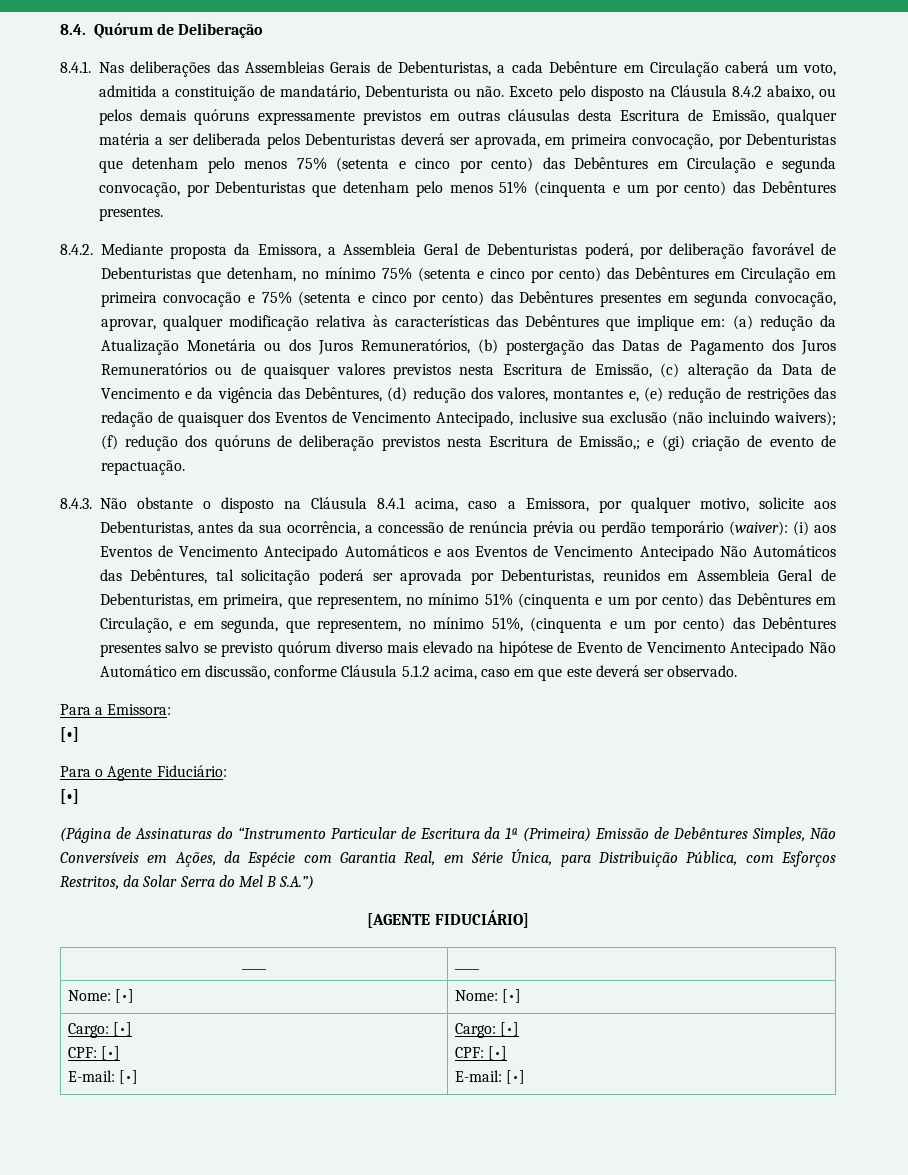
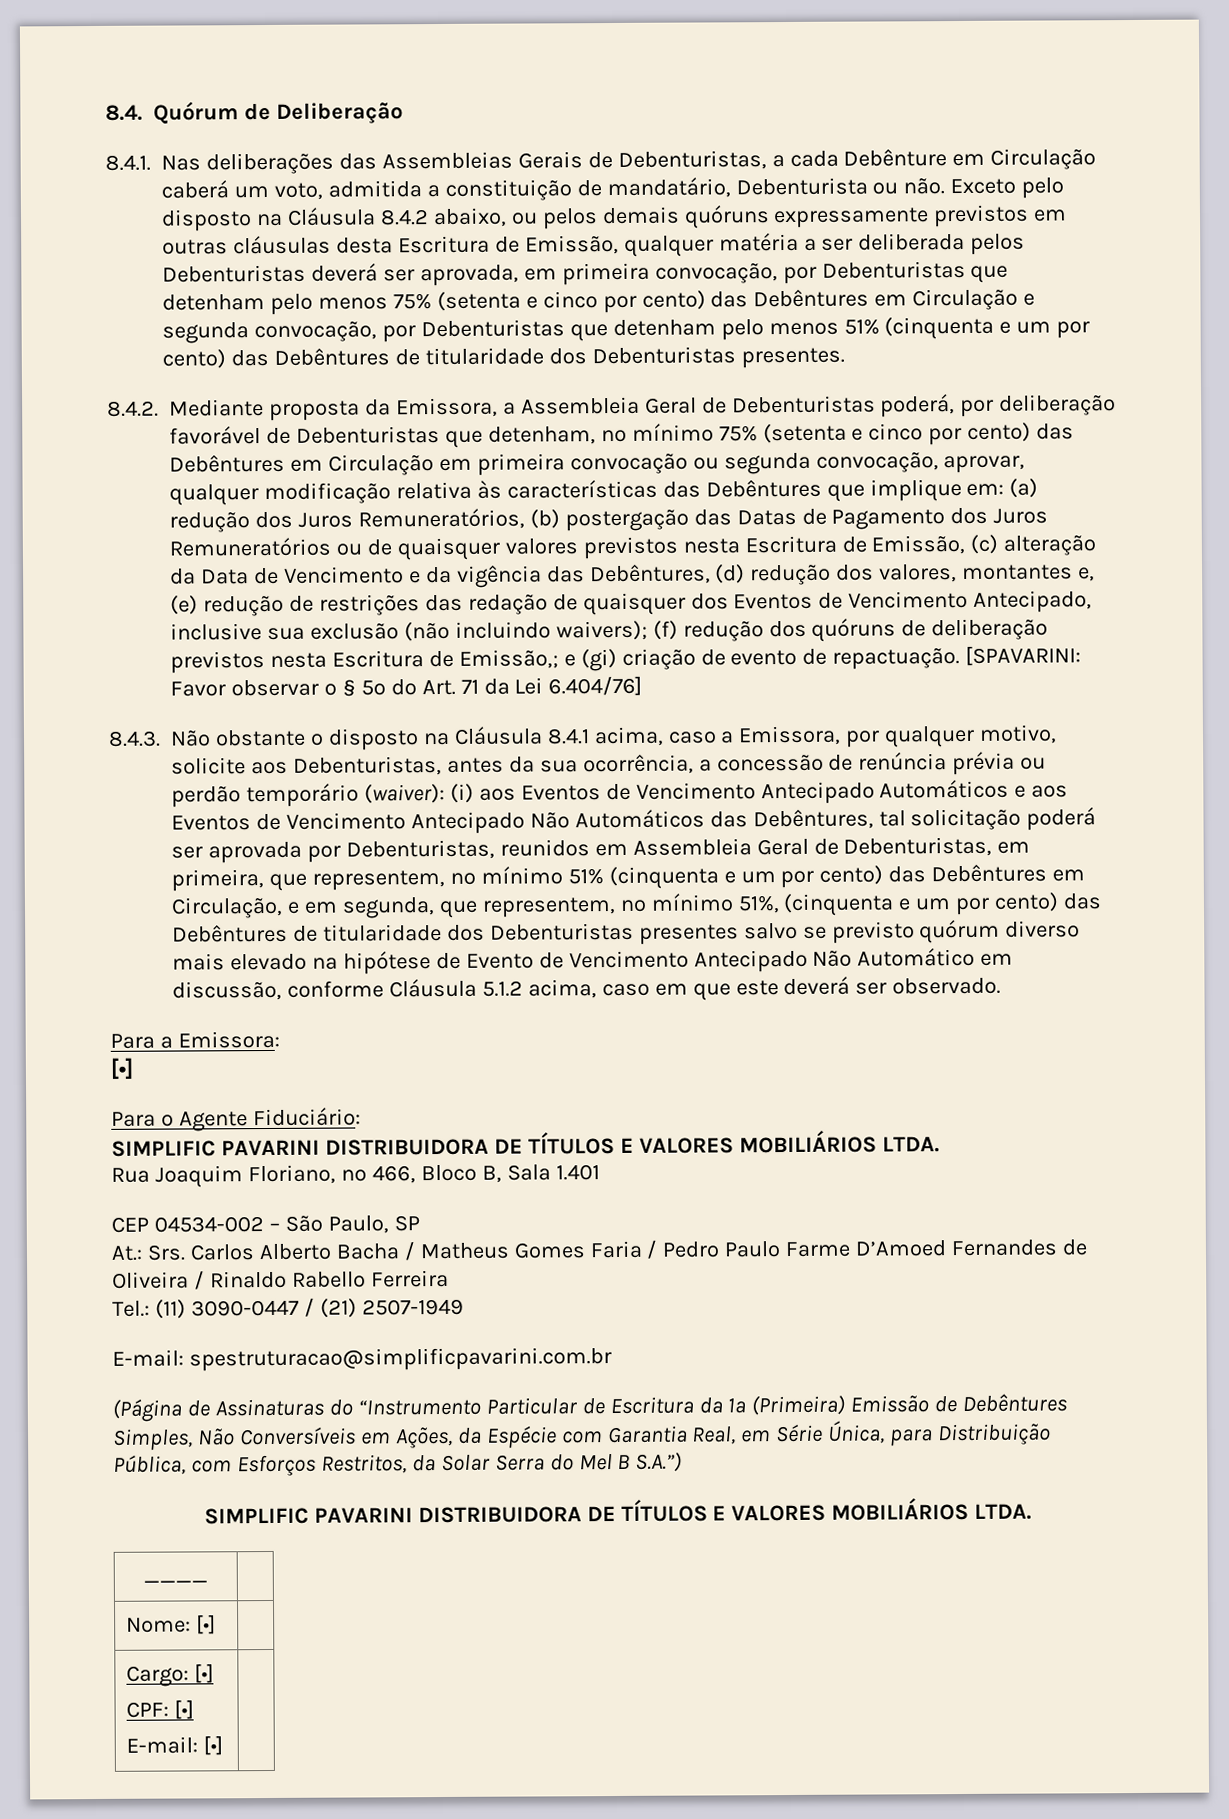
- Exceto pelo disposto na Cláusula 8.4.2 abaixo, ou pelos demais quóruns expressamente previstos em outras cláusulas desta Escritura de Emissão, qualquer matéria a ser deliberada pelos Debenturistas deverá ser aprovada, em primeira convocação, por Debenturistas que detenham pelo menos 75% (setenta e cinco por cento) das Debêntures em Circulação e segunda convocação, por Debenturistas que detenham pelo menos 51% (cinquenta e um por cento) das Debêntures presentes.
+ Exceto pelo disposto na Cláusula 8.4.2 abaixo, ou pelos demais quóruns expressamente previstos em outras cláusulas desta Escritura de Emissão, qualquer matéria a ser deliberada pelos Debenturistas deverá ser aprovada, em primeira convocação, por Debenturistas que detenham pelo menos 75% (setenta e cinco por cento) das Debêntures em Circulação e segunda convocação, por Debenturistas que detenham pelo menos 51% (cinquenta e um por cento) das Debêntures de titularidade dos Debenturistas presentes.
- 8.4.2. Mediante proposta da Emissora, a Assembleia Geral de Debenturistas poderá, por deliberação favorável de Debenturistas que detenham, no mínimo 75% (setenta e cinco por cento) das Debêntures em Circulação em primeira convocação e 75% (setenta e cinco por cento) das Debêntures presentes em segunda convocação, aprovar, qualquer modificação relativa às características das Debêntures que implique em:
+ 8.4.2. Mediante proposta da Emissora, a Assembleia Geral de Debenturistas poderá, por deliberação favorável de Debenturistas que detenham, no mínimo 75% (setenta e cinco por cento) das Debêntures em Circulação em primeira convocação ou segunda convocação, aprovar, qualquer modificação relativa às características das Debêntures que implique em:
- (a) redução da Atualização Monetária ou dos Juros Remuneratórios, (b) postergação das Datas de Pagamento dos Juros Remuneratórios ou de quaisquer valores previstos nesta Escritura de Emissão, (c) alteração da Data de Vencimento e da vigência das Debêntures, (d) redução dos valores, montantes e, (e) redução de restrições das redação de quaisquer dos Eventos de Vencimento Antecipado, inclusive sua exclusão (não incluindo waivers);
+ (a) redução dos Juros Remuneratórios, (b) postergação das Datas de Pagamento dos Juros Remuneratórios ou de quaisquer valores previstos nesta Escritura de Emissão, (c) alteração da Data de Vencimento e da vigência das Debêntures, (d) redução dos valores, montantes e, (e) redução de restrições das redação de quaisquer dos Eventos de Vencimento Antecipado, inclusive sua exclusão (não incluindo waivers);
+ [SPAVARINI: Favor observar o § 5º do Art. 71 da Lei 6.404/76]
- (i) aos Eventos de Vencimento Antecipado Automáticos e aos Eventos de Vencimento Antecipado Não Automáticos das Debêntures, tal solicitação poderá ser aprovada por Debenturistas, reunidos em Assembleia Geral de Debenturistas, em primeira, que representem, no mínimo 51% (cinquenta e um por cento) das Debêntures em Circulação, e em segunda, que representem, no mínimo 51%, (cinquenta e um por cento) das Debêntures presentes salvo se previsto quórum diverso mais elevado na hipótese de Evento de Vencimento Antecipado Não Automático em discussão, conforme Cláusula 5.1.2 acima, caso em que este deverá ser observado.
+ (i) aos Eventos de Vencimento Antecipado Automáticos e aos Eventos de Vencimento Antecipado Não Automáticos das Debêntures, tal solicitação poderá ser aprovada por Debenturistas, reunidos em Assembleia Geral de Debenturistas, em primeira, que representem, no mínimo 51% (cinquenta e um por cento) das Debêntures em Circulação, e em segunda, que representem, no mínimo 51%, (cinquenta e um por cento) das Debêntures de titularidade dos Debenturistas presentes salvo se previsto quórum diverso mais elevado na hipótese de Evento de Vencimento Antecipado Não Automático em discussão, conforme Cláusula 5.1.2 acima, caso em que este deverá ser observado.
  Para o Agente Fiduciário:
- [•]
+ SIMPLIFIC PAVARINI DISTRIBUIDORA DE TÍTULOS E VALORES MOBILIÁRIOS LTDA.
+ Rua Joaquim Floriano, nº 466, Bloco B, Sala 1.401
+ CEP 04534-002 – São Paulo, SP
+ At.: Srs. Carlos Alberto Bacha / Matheus Gomes Faria / Pedro Paulo Farme D’Amoed Fernandes de Oliveira / Rinaldo Rabello Ferreira
+ Tel.: (11) 3090-0447 / (21) 2507-1949
+ E-mail: spestruturacao@simplificpavarini.com.br
  (Página de Assinaturas do “Instrumento Particular de Escritura da 1ª (Primeira) Emissão de Debêntures Simples, Não Conversíveis em Ações, da Espécie com Garantia Real, em Série Única, para Distribuição Pública, com Esforços Restritos, da Solar Serra do Mel B S.A.”)
- [AGENTE FIDUCIÁRIO]
+ SIMPLIFIC PAVARINI DISTRIBUIDORA DE TÍTULOS E VALORES MOBILIÁRIOS LTDA.
- ____ | ____
+ ____ |
- Nome: [•] | Nome: [•]
+ Nome: [•] |
  Cargo: [•]
  CPF: [•]
- E-mail: [•] | Cargo: [•]
- CPF: [•]
- E-mail: [•]
+ E-mail: [•] |

